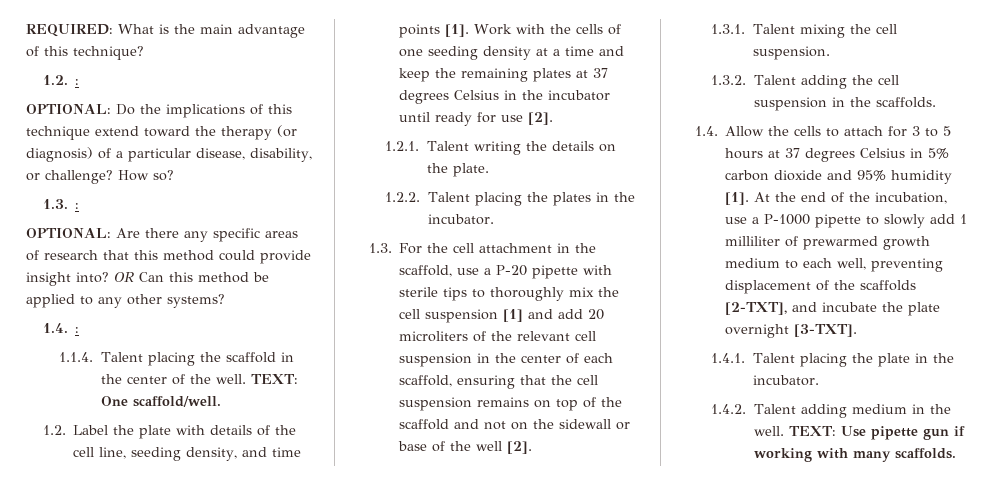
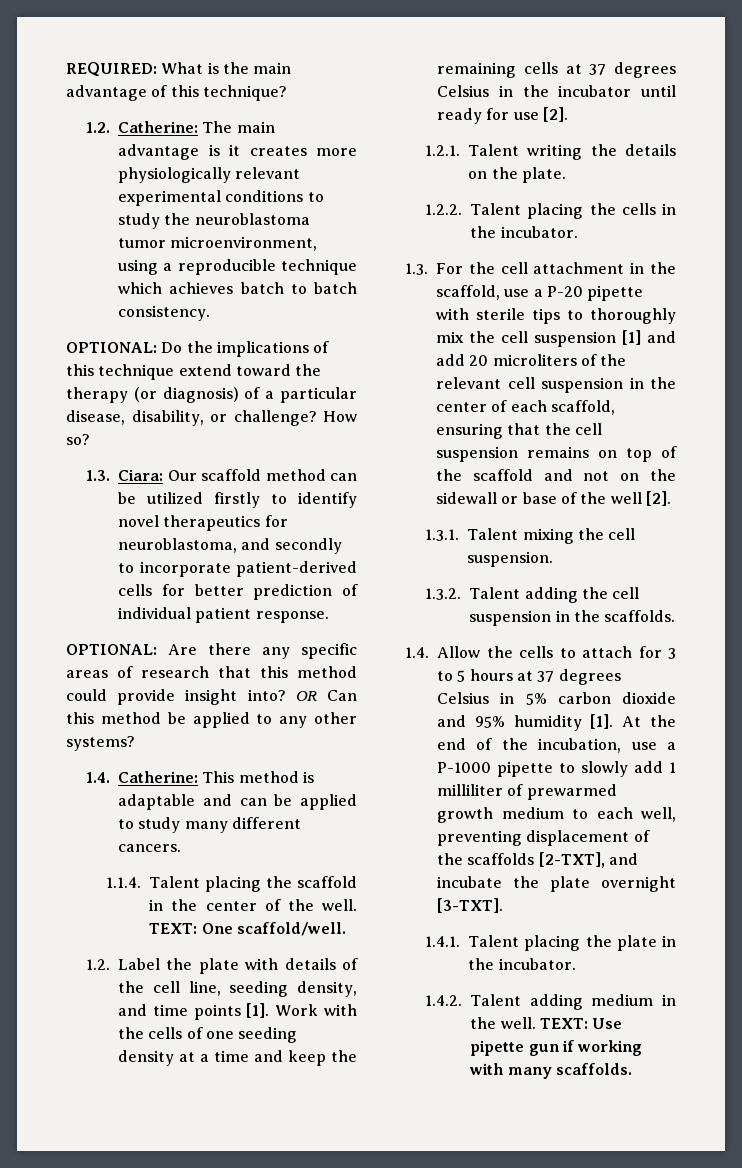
- 1.2. :
+ 1.2. Catherine: The main advantage is it creates more physiologically relevant experimental conditions to study the neuroblastoma tumor microenvironment, using a reproducible technique which achieves batch to batch consistency.
- 1.3. :
+ 1.3. Ciara: Our scaffold method can be utilized firstly to identify novel therapeutics for neuroblastoma, and secondly to incorporate patient-derived cells for better prediction of individual patient response.
- 1.4. :
+ 1.4. Catherine: This method is adaptable and can be applied to study many different cancers.
- Work with the cells of one seeding density at a time and keep the remaining plates at 37 degrees Celsius in the incubator until ready for use [2].
+ Work with the cells of one seeding density at a time and keep the remaining cells at 37 degrees Celsius in the incubator until ready for use [2].
- 1.2.2. Talent placing the plates in the incubator.
+ 1.2.2. Talent placing the cells in the incubator.

